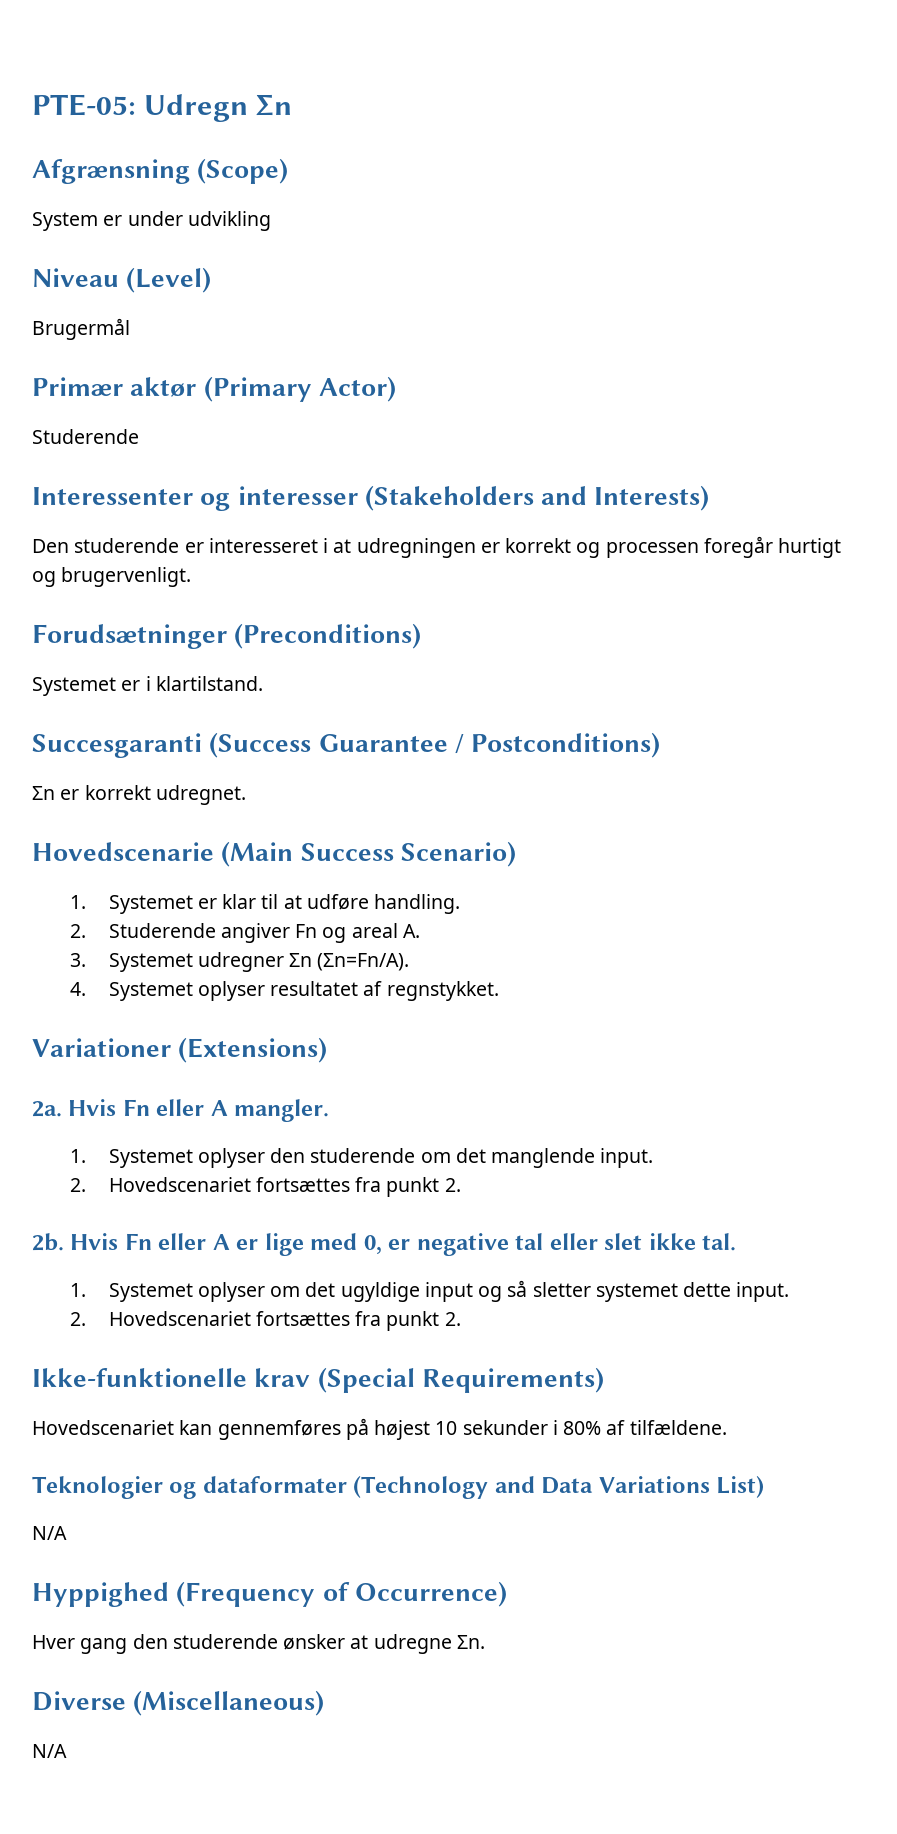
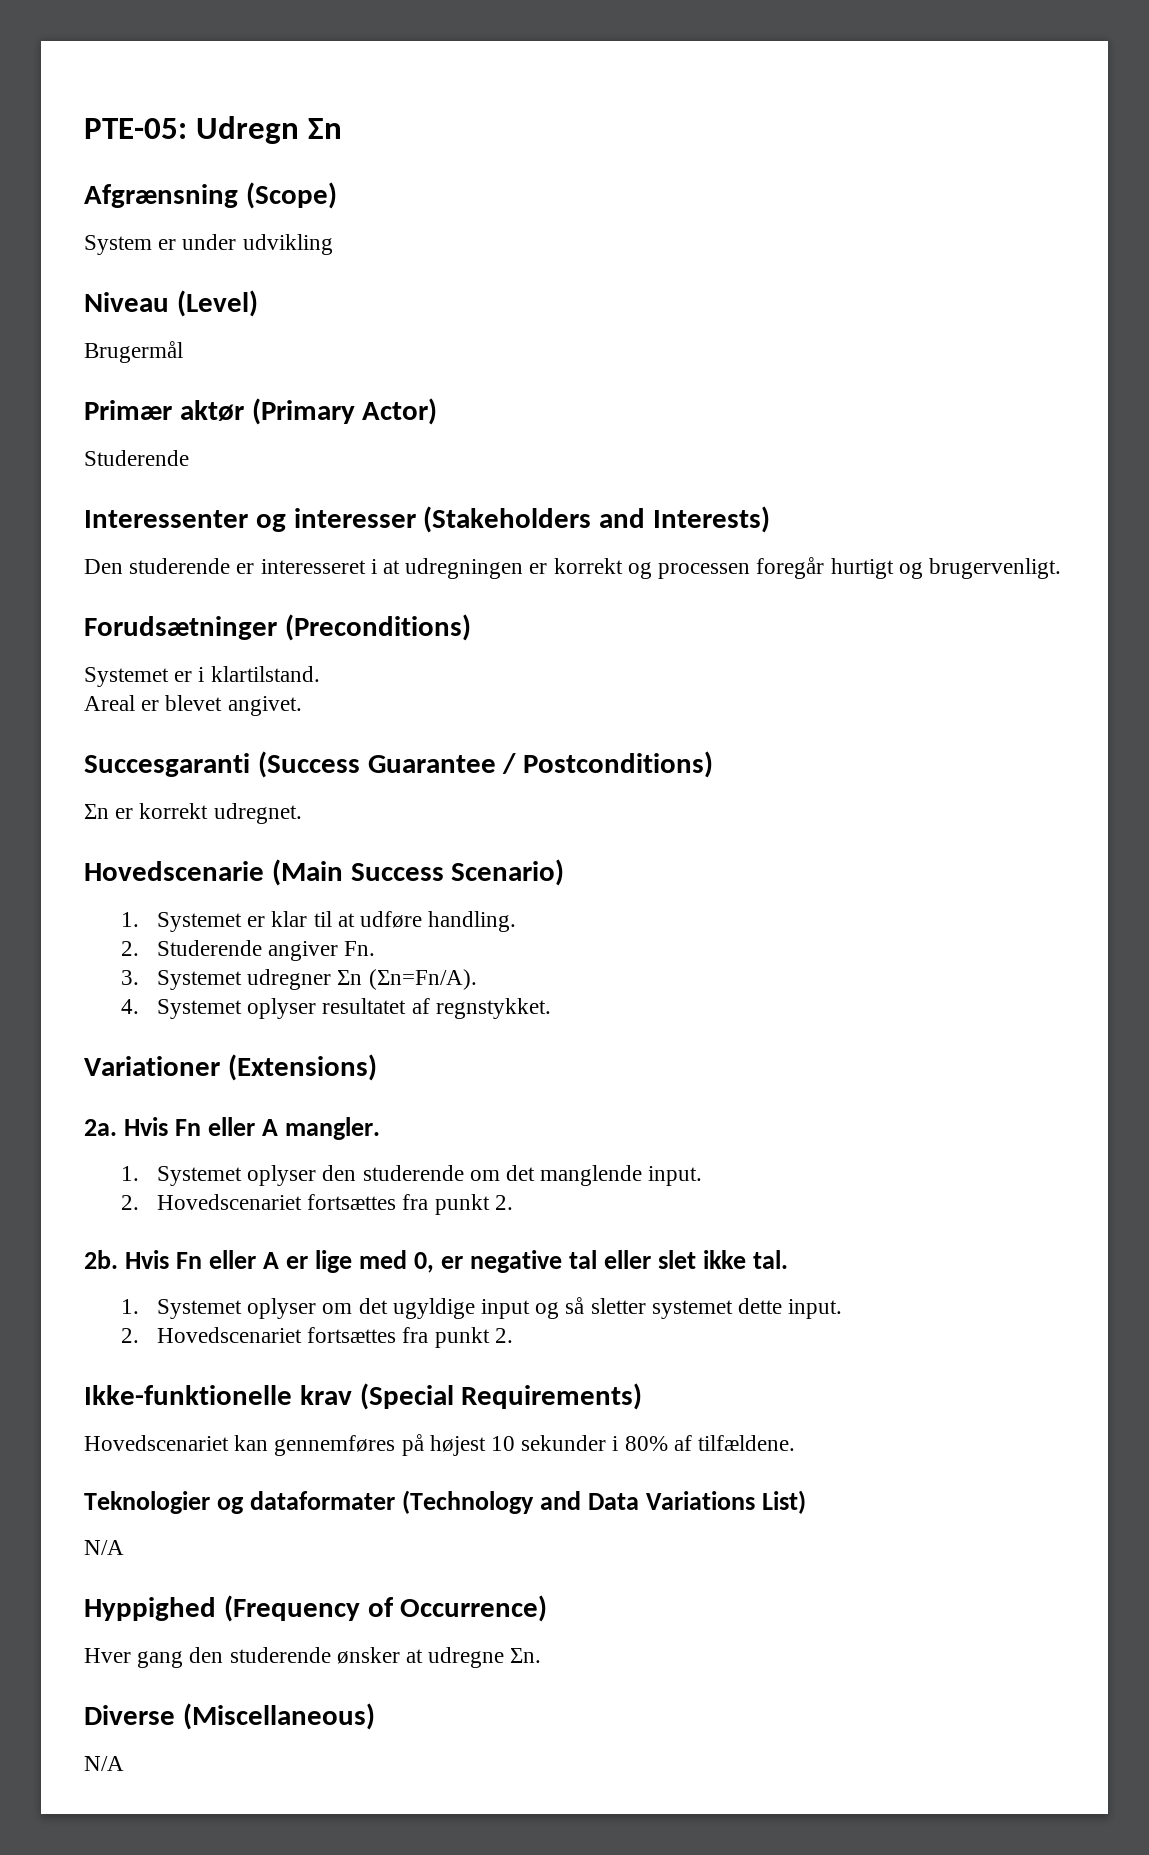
+ Areal er blevet angivet.
- 2. Studerende angiver Fn og areal A.
+ 2. Studerende angiver Fn.

